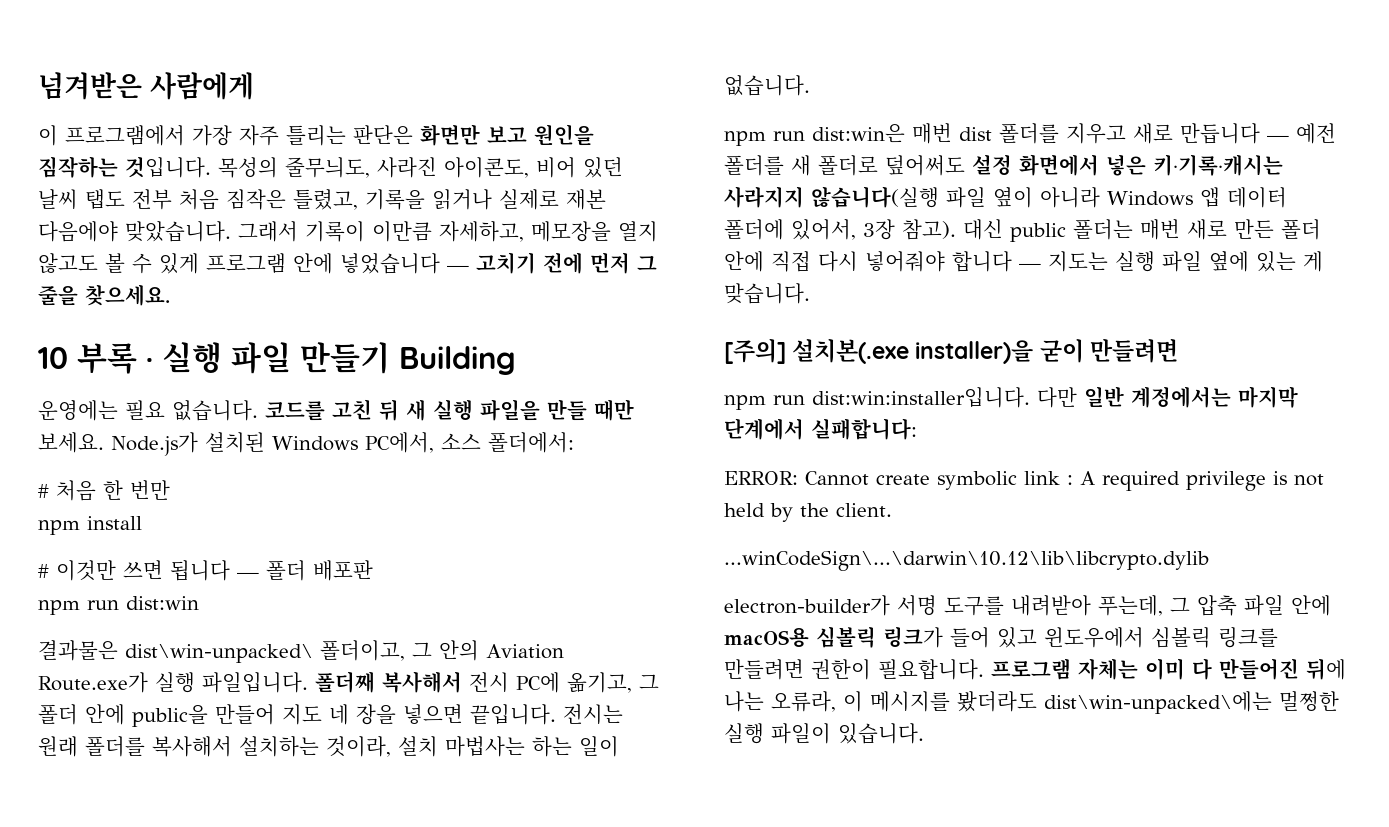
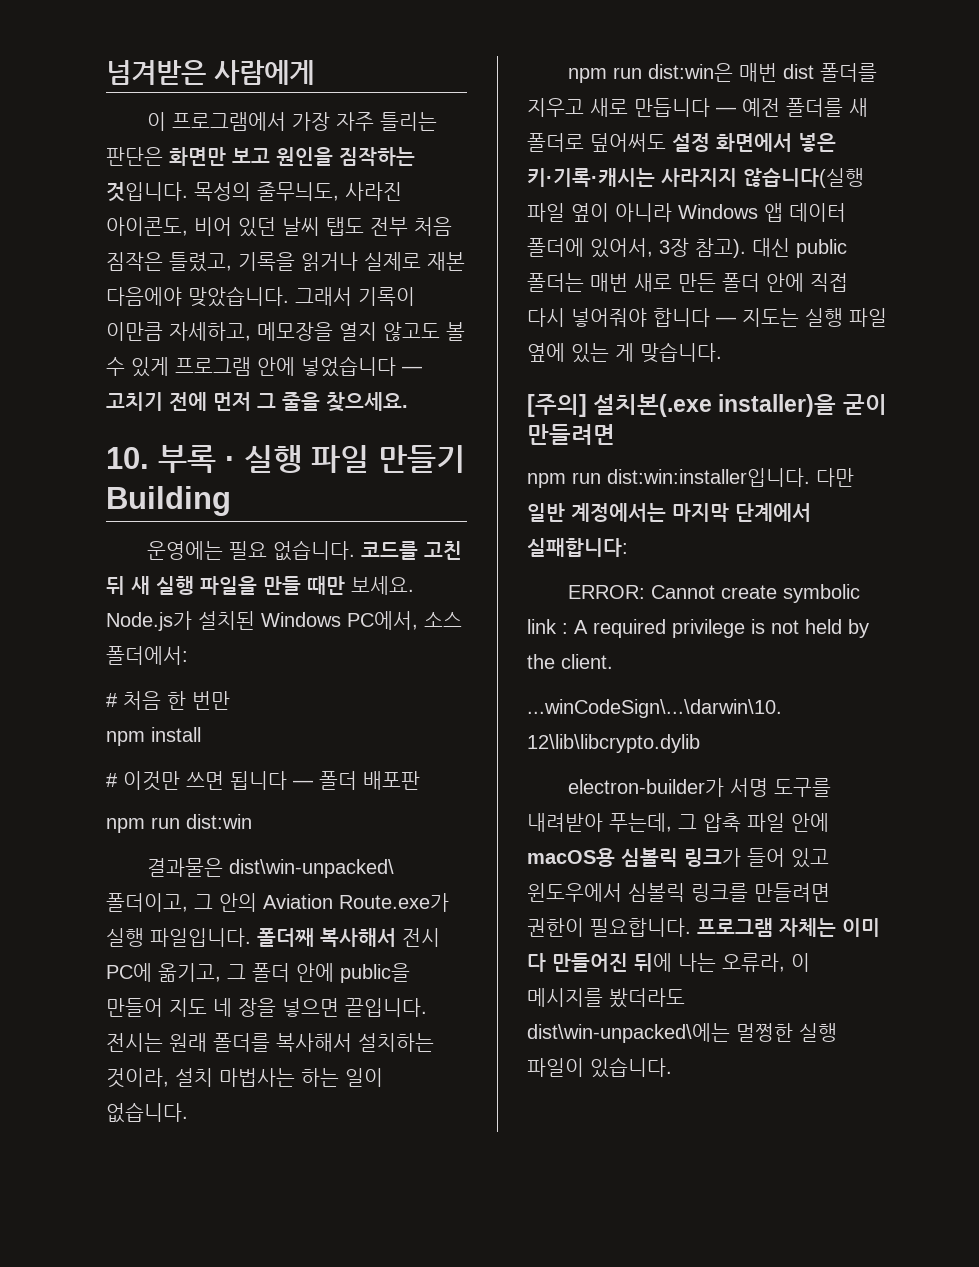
- 10 부록 · 실행 파일 만들기 Building
+ 10. 부록 · 실행 파일 만들기 Building

